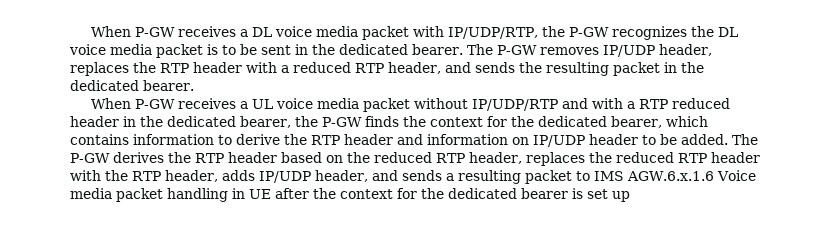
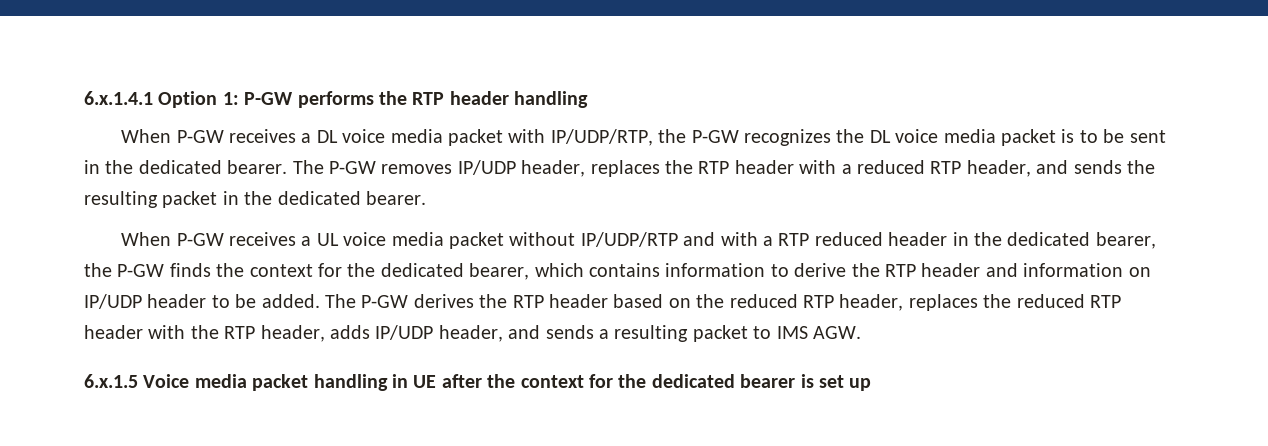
+ 6.x.1.4.1 Option 1: P-GW performs the RTP header handling
- The P-GW derives the RTP header based on the reduced RTP header, replaces the reduced RTP header with the RTP header, adds IP/UDP header, and sends a resulting packet to IMS AGW.6.x.1.6 Voice media packet handling in UE after the context for the dedicated bearer is set up
+ The P-GW derives the RTP header based on the reduced RTP header, replaces the reduced RTP header with the RTP header, adds IP/UDP header, and sends a resulting packet to IMS AGW.
+ 6.x.1.5 Voice media packet handling in UE after the context for the dedicated bearer is set up

